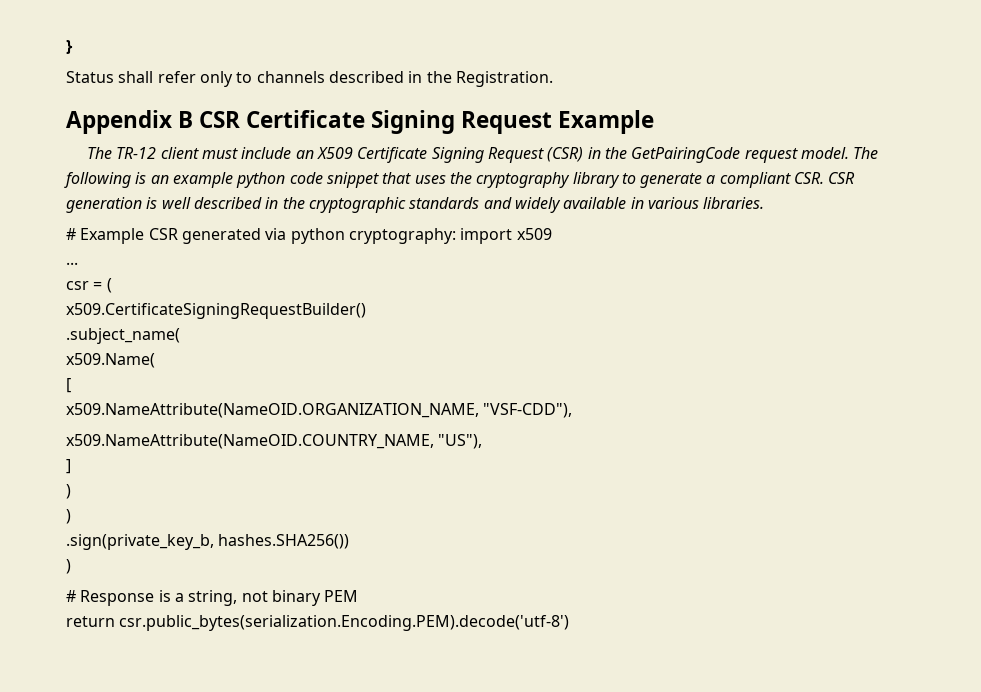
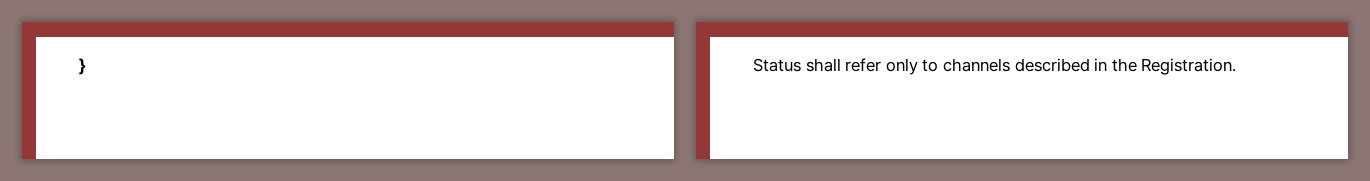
- Appendix B CSR Certificate Signing Request Example
- The TR-12 client must include an X509 Certificate Signing Request (CSR) in the GetPairingCode request model. The following is an example python code snippet that uses the cryptography library to generate a compliant CSR. CSR generation is well described in the cryptographic standards and widely available in various libraries.
- # Example CSR generated via python cryptography: import x509
- ...
- csr = (
- x509.CertificateSigningRequestBuilder()
- .subject_name(
- x509.Name(
- [
- x509.NameAttribute(NameOID.ORGANIZATION_NAME, "VSF-CDD"),
- x509.NameAttribute(NameOID.COUNTRY_NAME, "US"),
- ]
- )
- )
- .sign(private_key_b, hashes.SHA256())
- )
- # Response is a string, not binary PEM
- return csr.public_bytes(serialization.Encoding.PEM).decode('utf-8')

